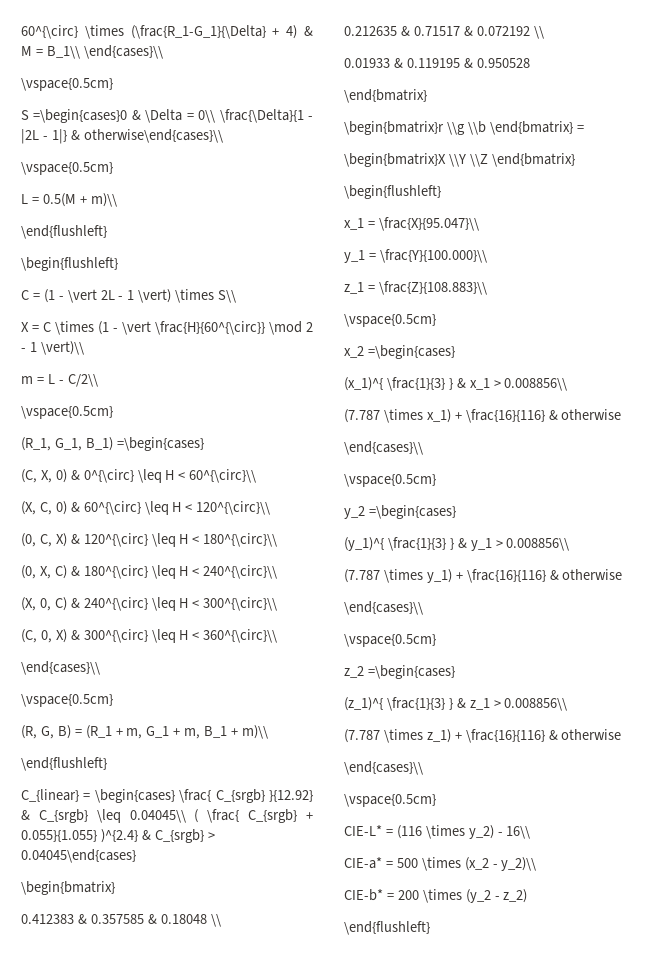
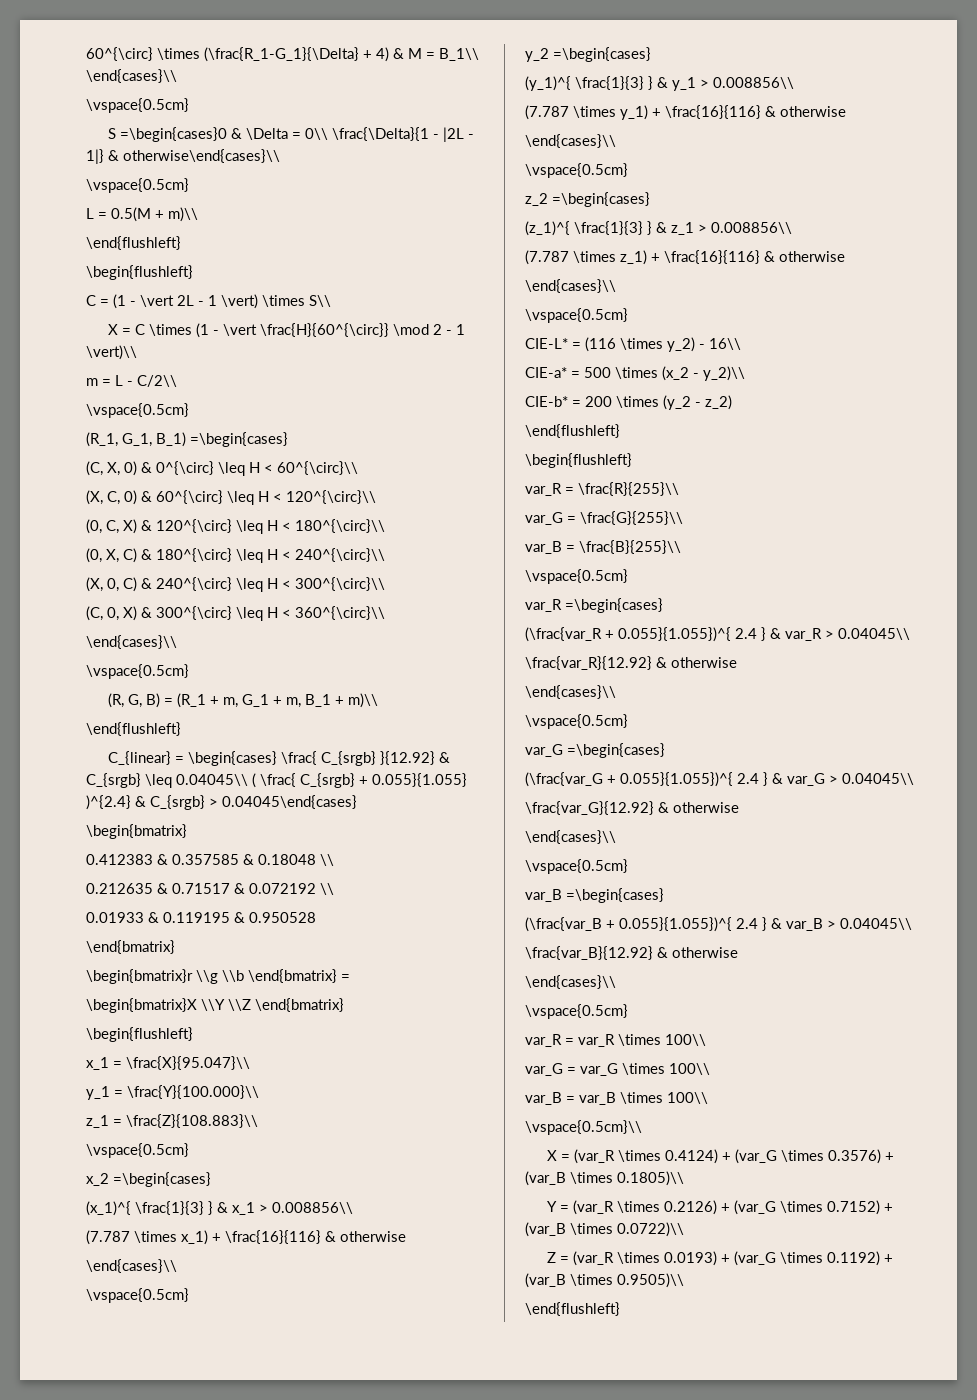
  CIE-b* = 200 \times (y_2 - z_2)
+ \end{flushleft}
+ \begin{flushleft}
+ var_R = \frac{R}{255}\\
+ var_G = \frac{G}{255}\\
+ var_B = \frac{B}{255}\\
+ \vspace{0.5cm}
+ var_R =\begin{cases}
+ (\frac{var_R + 0.055}{1.055})^{ 2.4 } & var_R > 0.04045\\
+ \frac{var_R}{12.92} & otherwise
+ \end{cases}\\
+ \vspace{0.5cm}
+ var_G =\begin{cases}
+ (\frac{var_G + 0.055}{1.055})^{ 2.4 } & var_G > 0.04045\\
+ \frac{var_G}{12.92} & otherwise
+ \end{cases}\\
+ \vspace{0.5cm}
+ var_B =\begin{cases}
+ (\frac{var_B + 0.055}{1.055})^{ 2.4 } & var_B > 0.04045\\
+ \frac{var_B}{12.92} & otherwise
+ \end{cases}\\
+ \vspace{0.5cm}
+ var_R = var_R \times 100\\
+ var_G = var_G \times 100\\
+ var_B = var_B \times 100\\
+ \vspace{0.5cm}\\
+ X = (var_R \times 0.4124) + (var_G \times 0.3576) + (var_B \times 0.1805)\\
+ Y = (var_R \times 0.2126) + (var_G \times 0.7152) + (var_B \times 0.0722)\\
+ Z = (var_R \times 0.0193) + (var_G \times 0.1192) + (var_B \times 0.9505)\\

